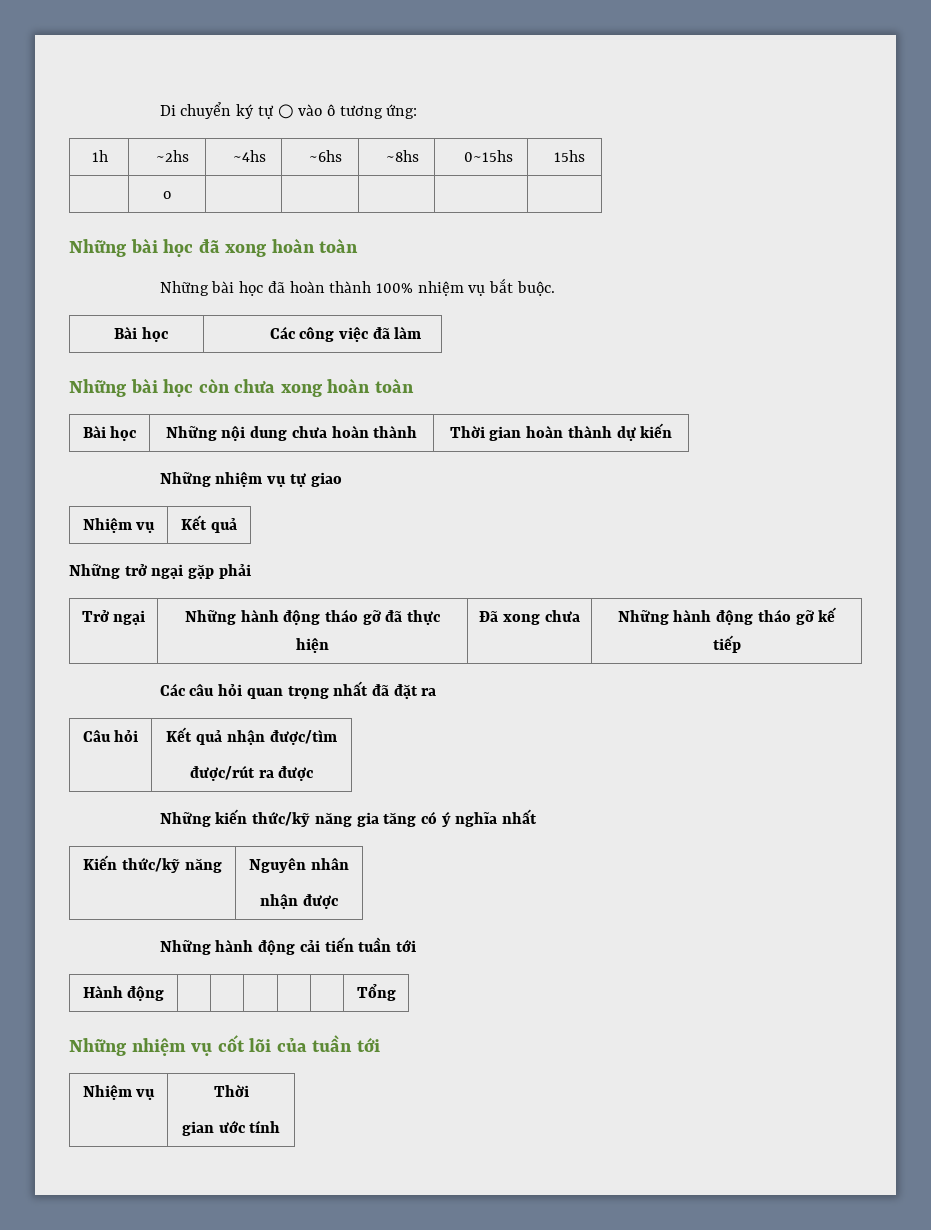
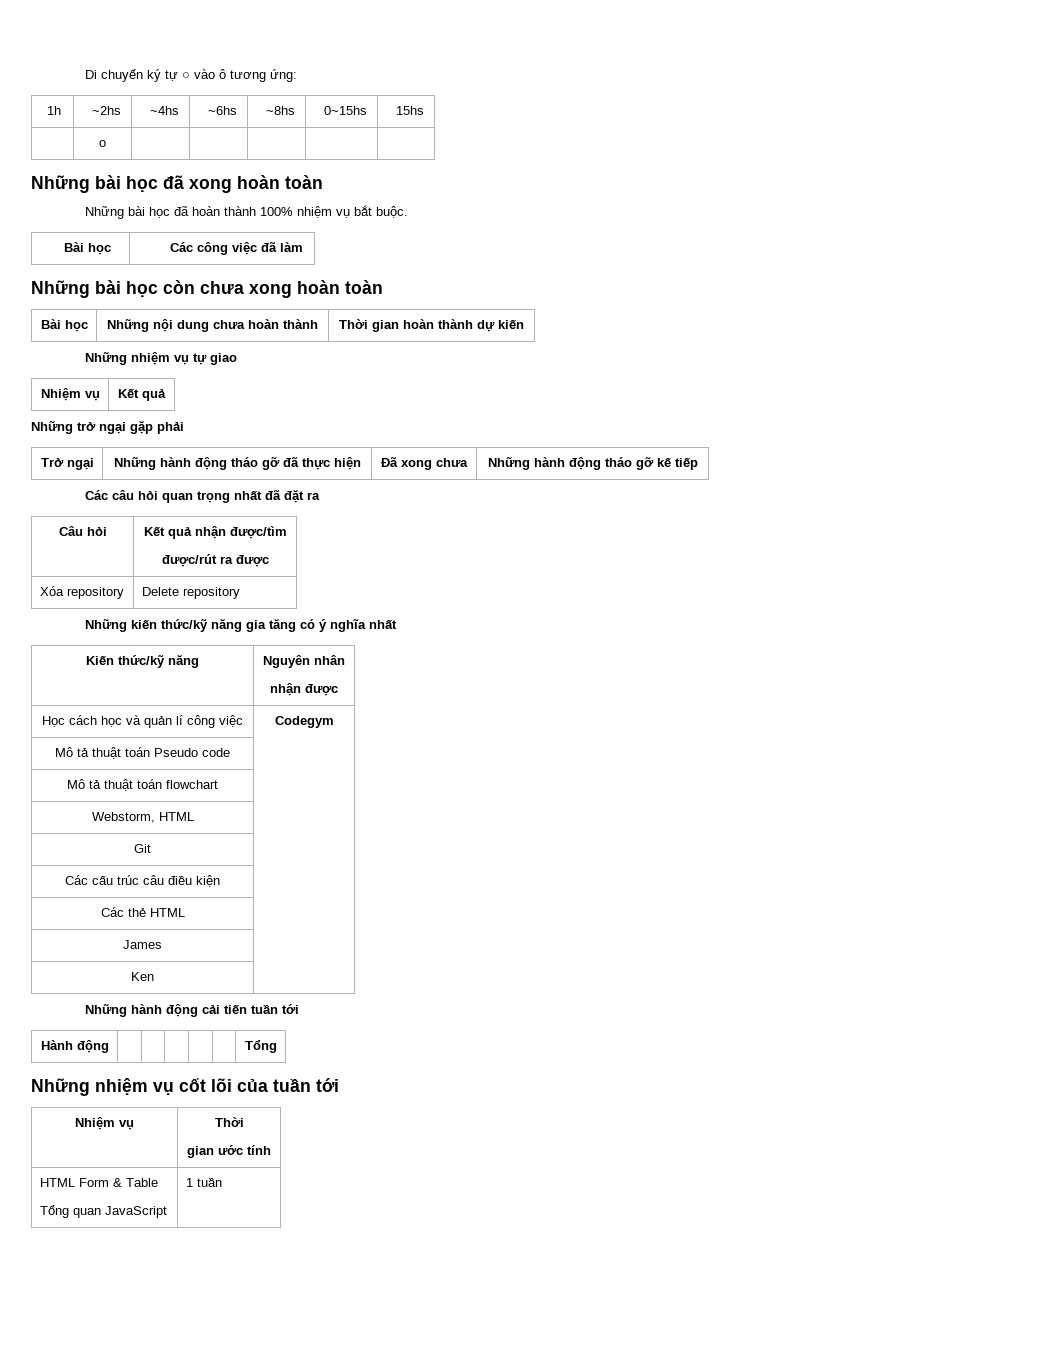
+ Xóa repository | Delete repository
+ Học cách học và quản lí công việc | Codegym
+ Mô tả thuật toán Pseudo code |
+ Mô tả thuật toán flowchart |
+ Webstorm, HTML |
+ Git |
+ Các cấu trúc câu điều kiện |
+ Các thẻ HTML |
+ James |
+ Ken |
+ HTML Form & Table
+ Tổng quan JavaScript | 1 tuần

